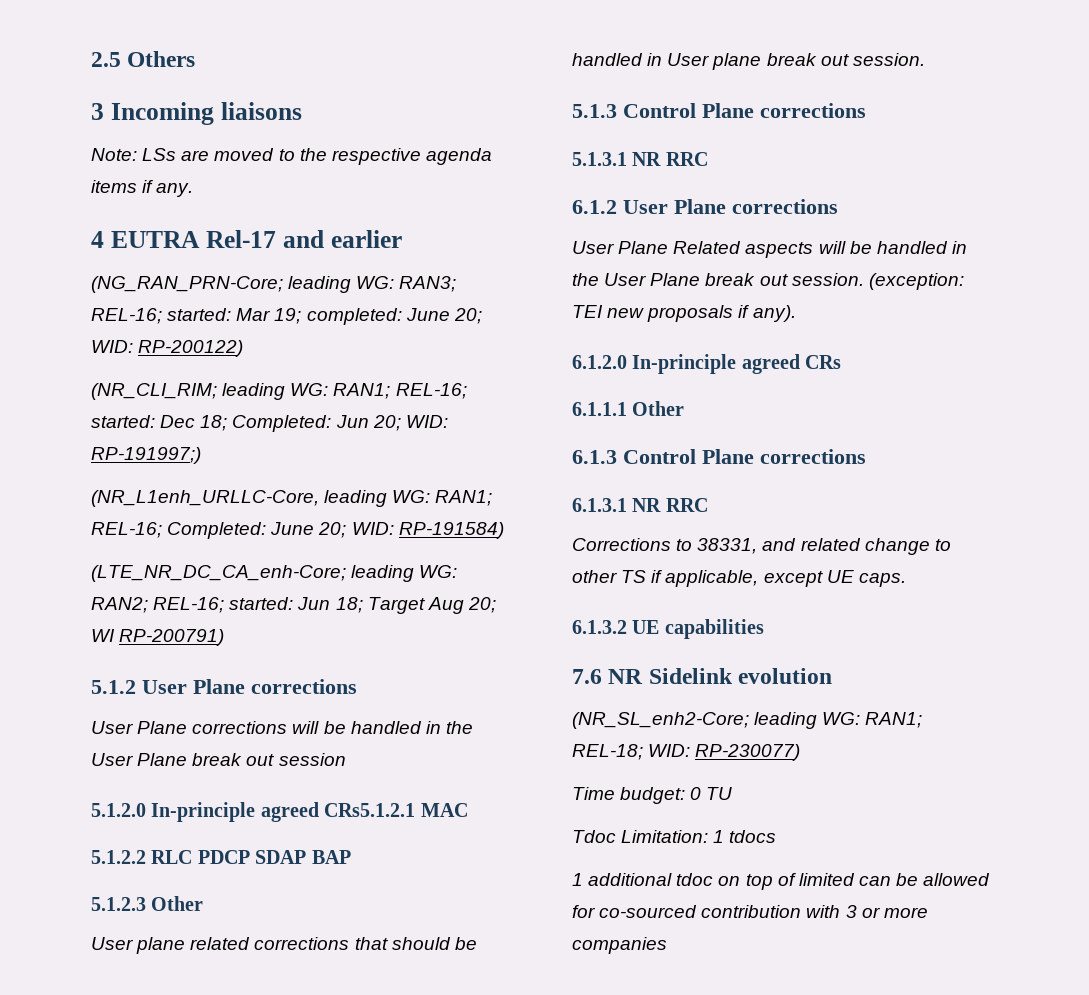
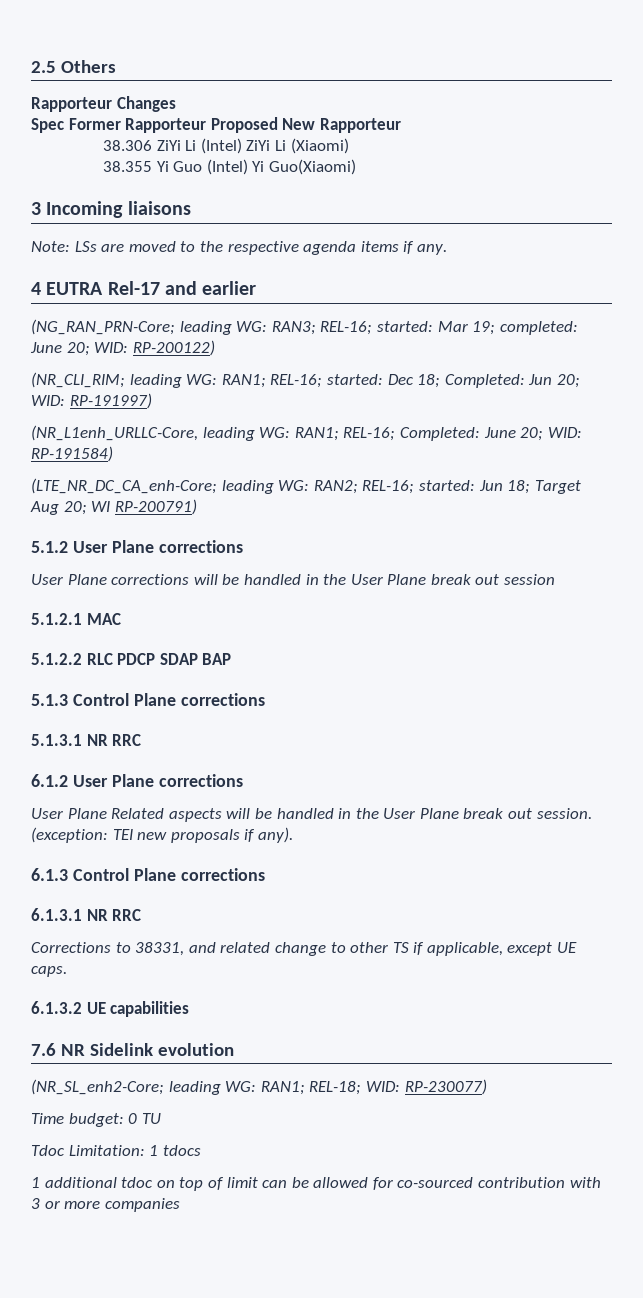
+ Rapporteur Changes
+ Spec Former Rapporteur Proposed New Rapporteur
+ 38.306 ZiYi Li (Intel) ZiYi Li (Xiaomi)
+ 38.355 Yi Guo (Intel) Yi Guo(Xiaomi)
- (NR_CLI_RIM; leading WG: RAN1; REL-16; started: Dec 18; Completed: Jun 20; WID: RP-191997;)
+ (NR_CLI_RIM; leading WG: RAN1; REL-16; started: Dec 18; Completed: Jun 20; WID: RP-191997)
- 5.1.2.0 In-principle agreed CRs5.1.2.1 MAC
+ 5.1.2.1 MAC
- 5.1.2.3 Other
- User plane related corrections that should be handled in User plane break out session.
- 6.1.2.0 In-principle agreed CRs
- 6.1.1.1 Other
- 1 additional tdoc on top of limited can be allowed for co-sourced contribution with 3 or more companies
+ 1 additional tdoc on top of limit can be allowed for co-sourced contribution with 3 or more companies

